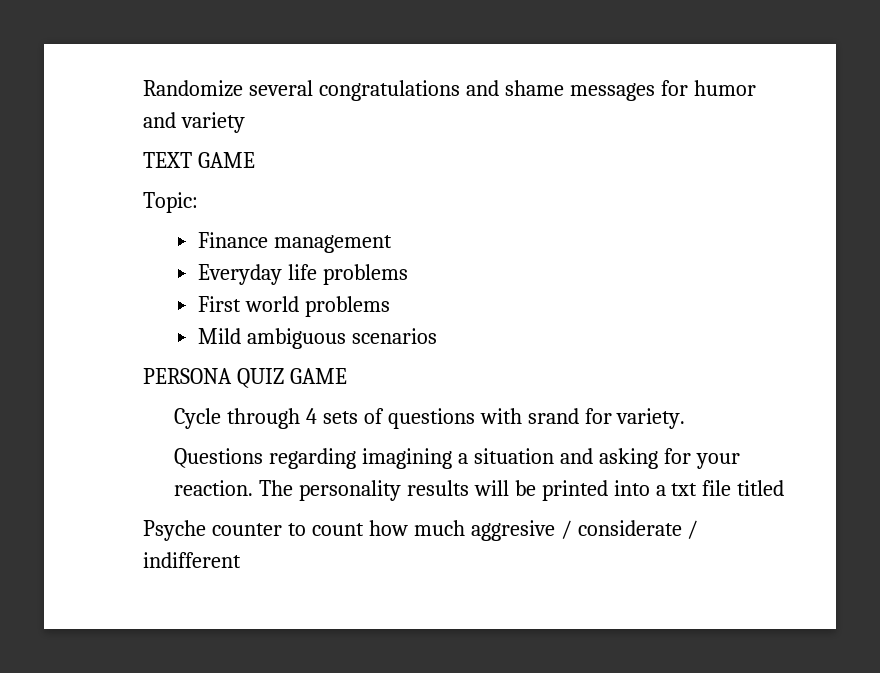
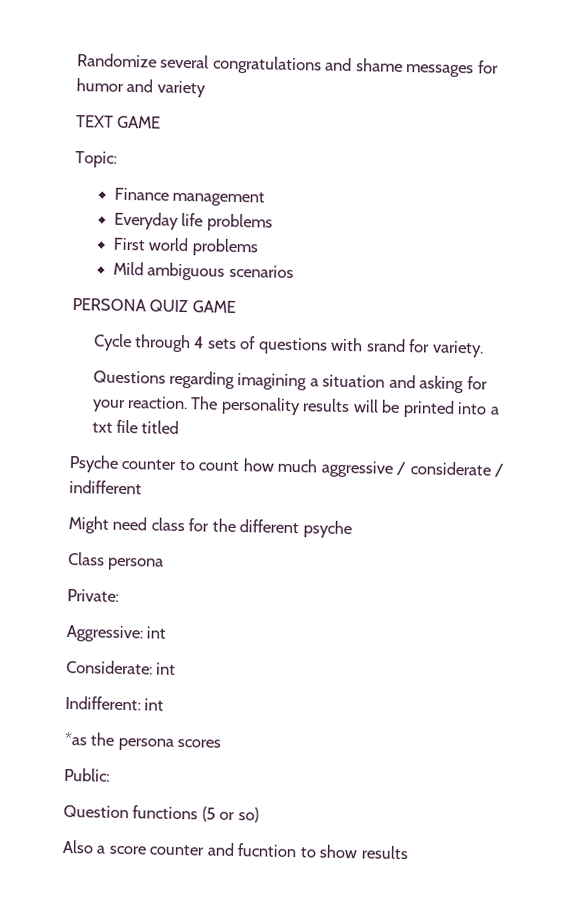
- Psyche counter to count how much aggresive / considerate / indifferent
+ Psyche counter to count how much aggressive / considerate / indifferent
+ Might need class for the different psyche
+ Class persona
+ Private:
+ Aggressive: int
+ Considerate: int
+ Indifferent: int
+ *as the persona scores
+ Public:
+ Question functions (5 or so)
+ Also a score counter and fucntion to show results

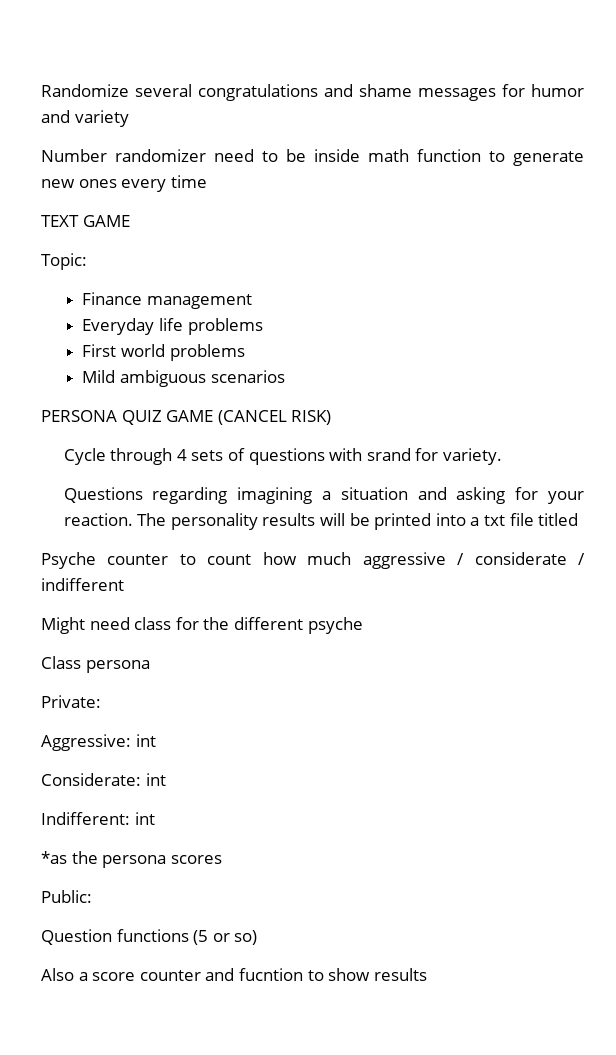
+ Number randomizer need to be inside math function to generate new ones every time
- PERSONA QUIZ GAME
+ PERSONA QUIZ GAME (CANCEL RISK)

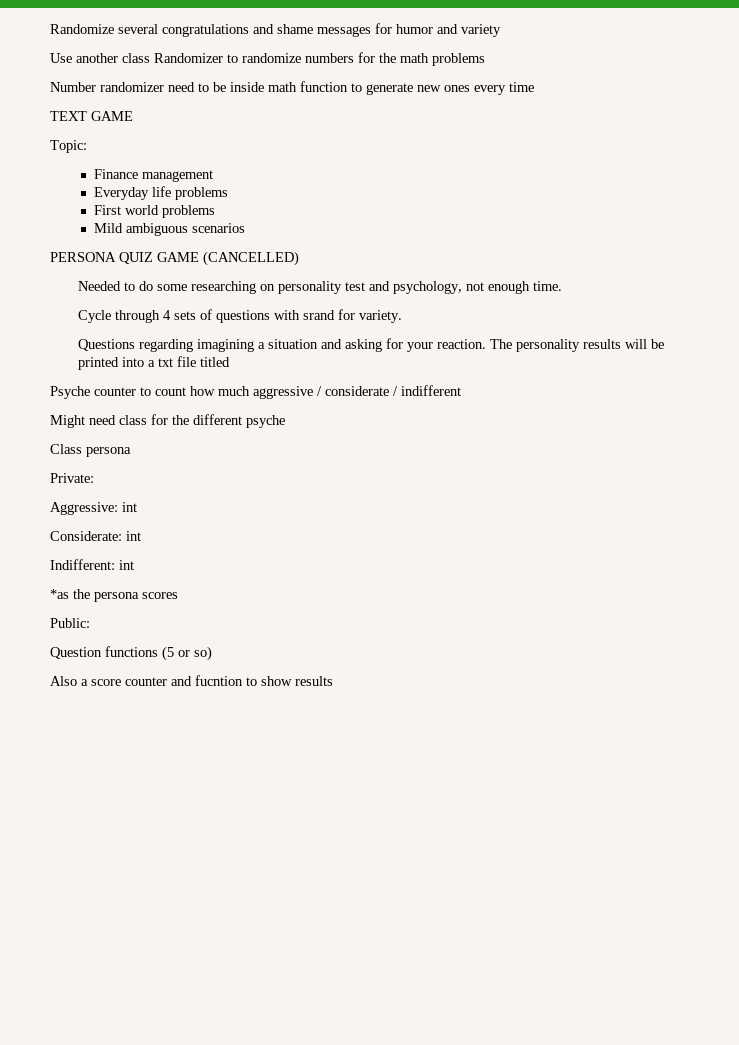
+ Use another class Randomizer to randomize numbers for the math problems
- PERSONA QUIZ GAME (CANCEL RISK)
+ PERSONA QUIZ GAME (CANCELLED)
+ Needed to do some researching on personality test and psychology, not enough time.

